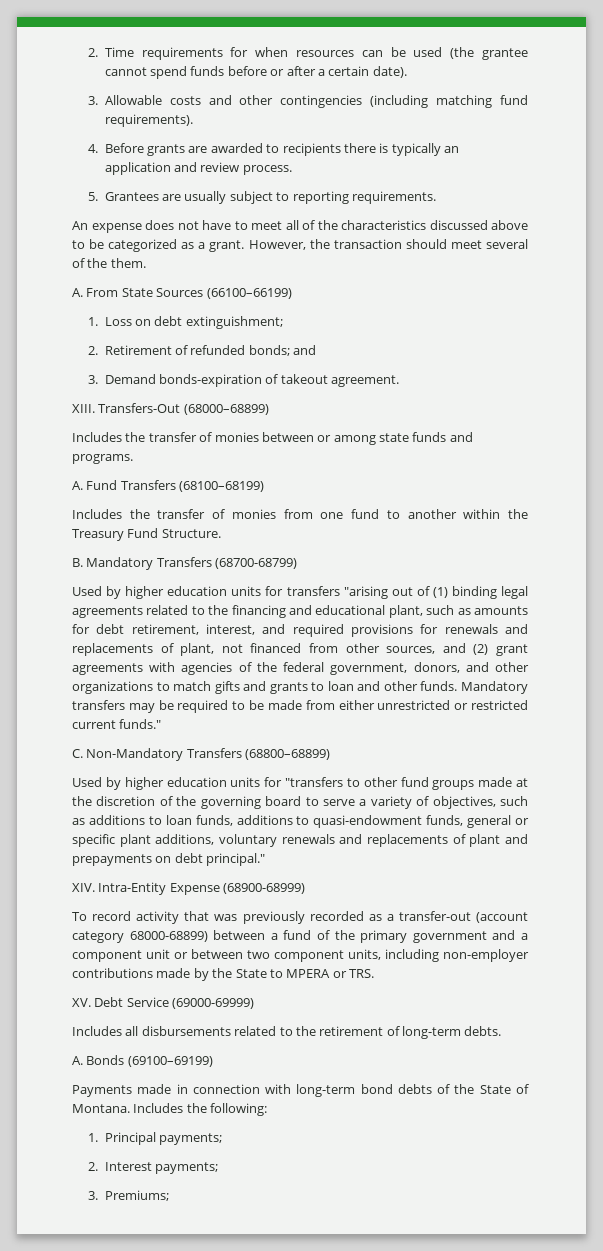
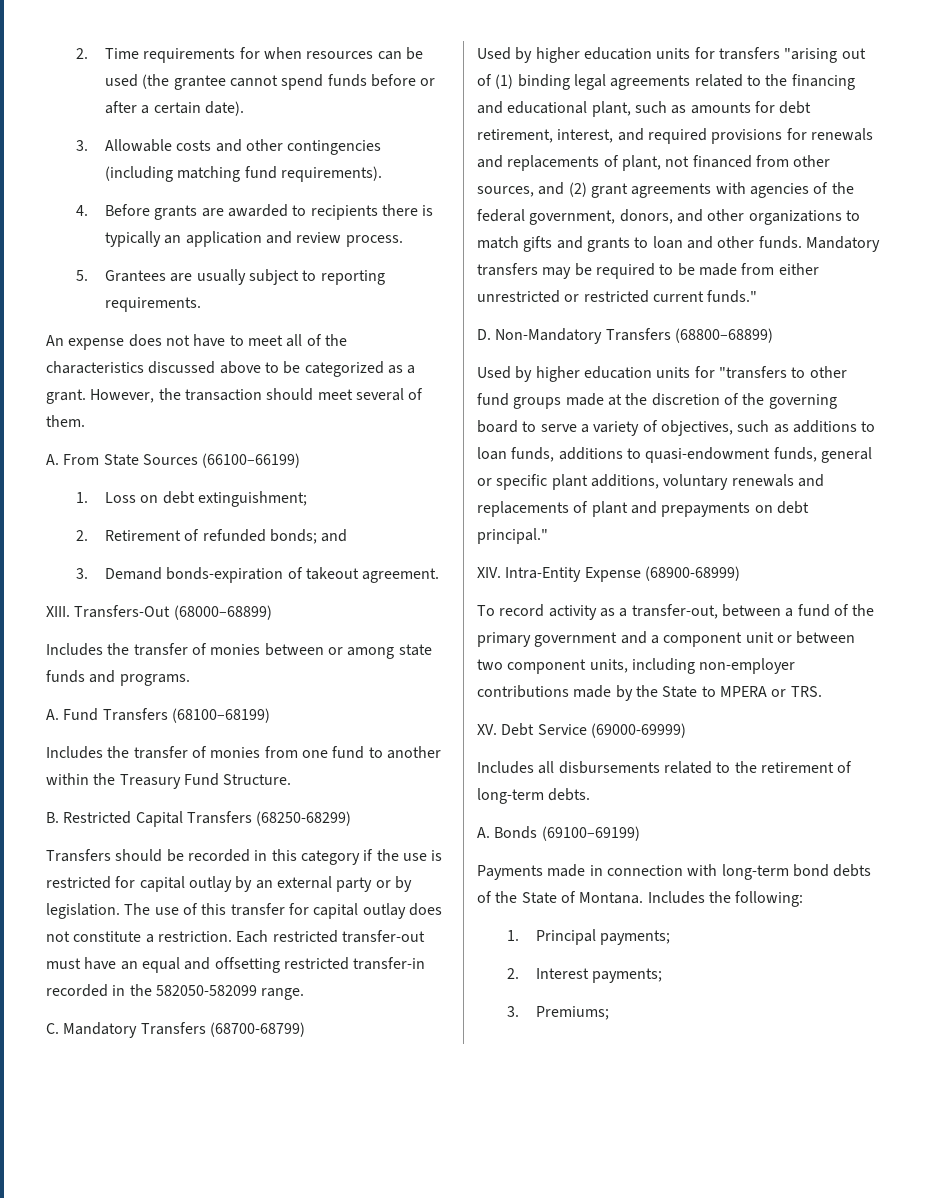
- However, the transaction should meet several of the them.
+ However, the transaction should meet several of them.
- B. Mandatory Transfers (68700-68799)
+ B. Restricted Capital Transfers (68250-68299)
+ Transfers should be recorded in this category if the use is restricted for capital outlay by an external party or by legislation. The use of this transfer for capital outlay does not constitute a restriction. Each restricted transfer-out must have an equal and offsetting restricted transfer-in recorded in the 582050-582099 range.
+ C. Mandatory Transfers (68700-68799)
- C. Non-Mandatory Transfers (68800–68899)
+ D. Non-Mandatory Transfers (68800–68899)
- To record activity that was previously recorded as a transfer-out (account category 68000-68899) between a fund of the primary government and a component unit or between two component units, including non-employer contributions made by the State to MPERA or TRS.
+ To record activity as a transfer-out, between a fund of the primary government and a component unit or between two component units, including non-employer contributions made by the State to MPERA or TRS.

